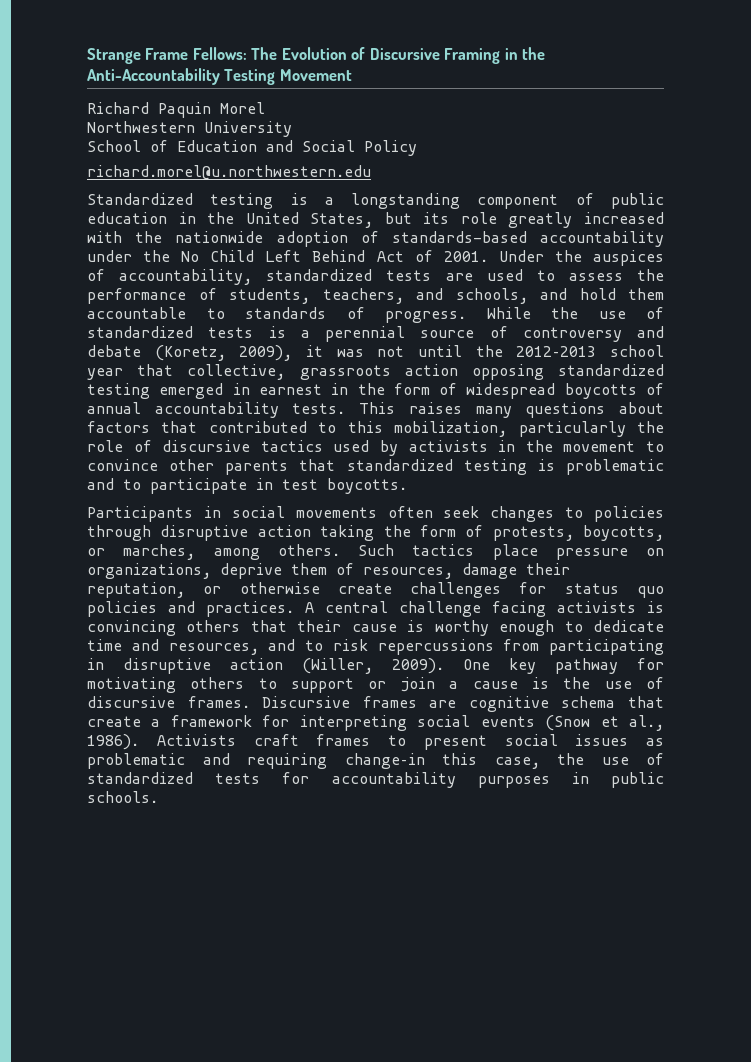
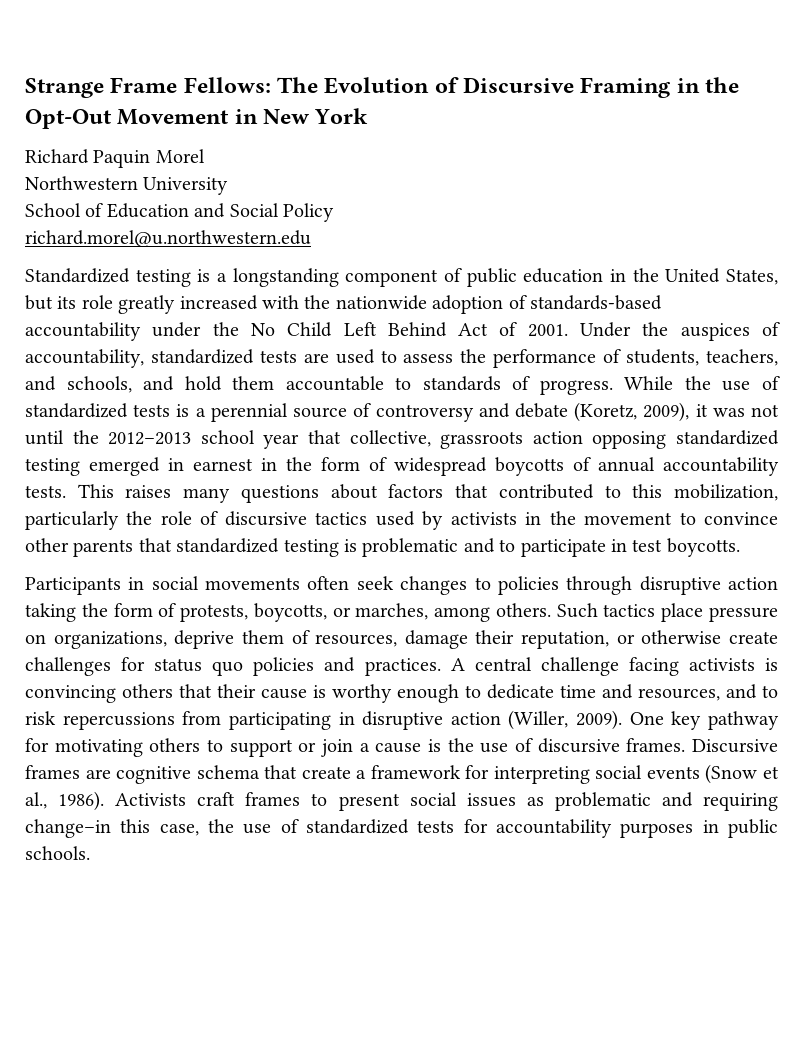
- Strange Frame Fellows: The Evolution of Discursive Framing in the Anti-Accountability Testing Movement
+ Strange Frame Fellows: The Evolution of Discursive Framing in the Opt-Out Movement in New York

